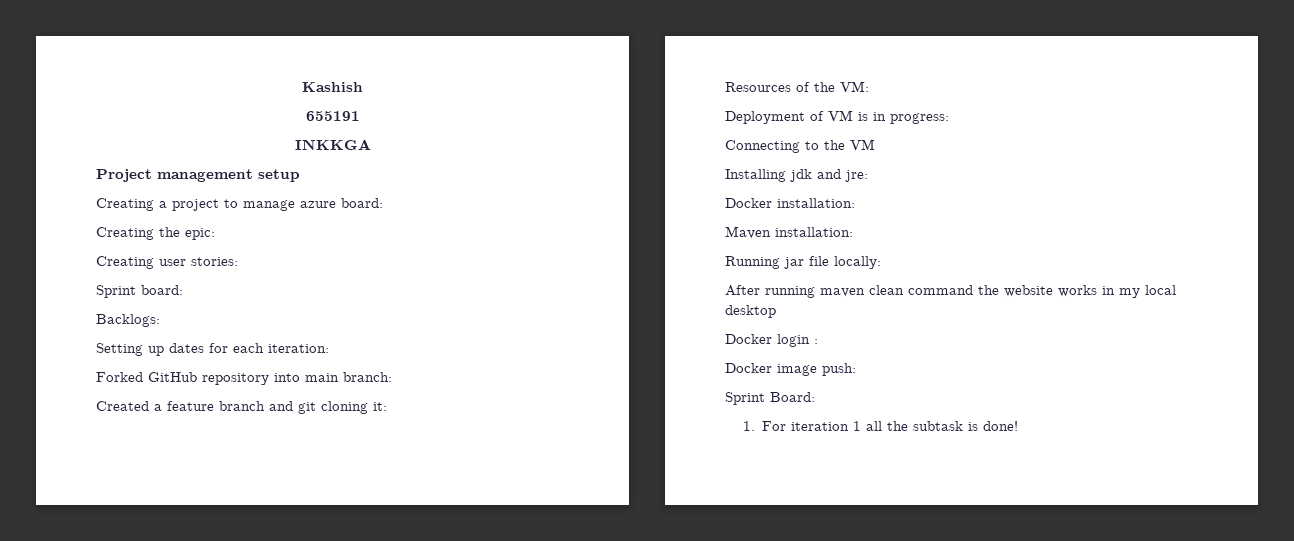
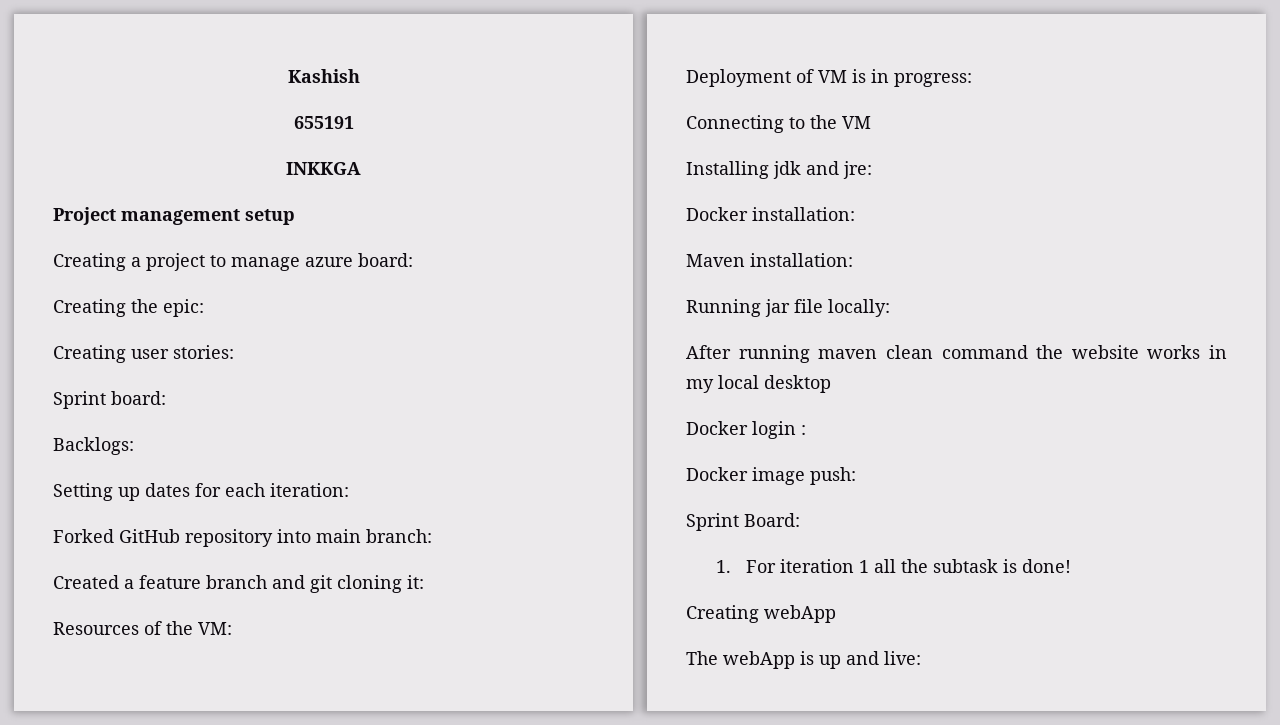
+ Creating webApp
+ The webApp is up and live:

